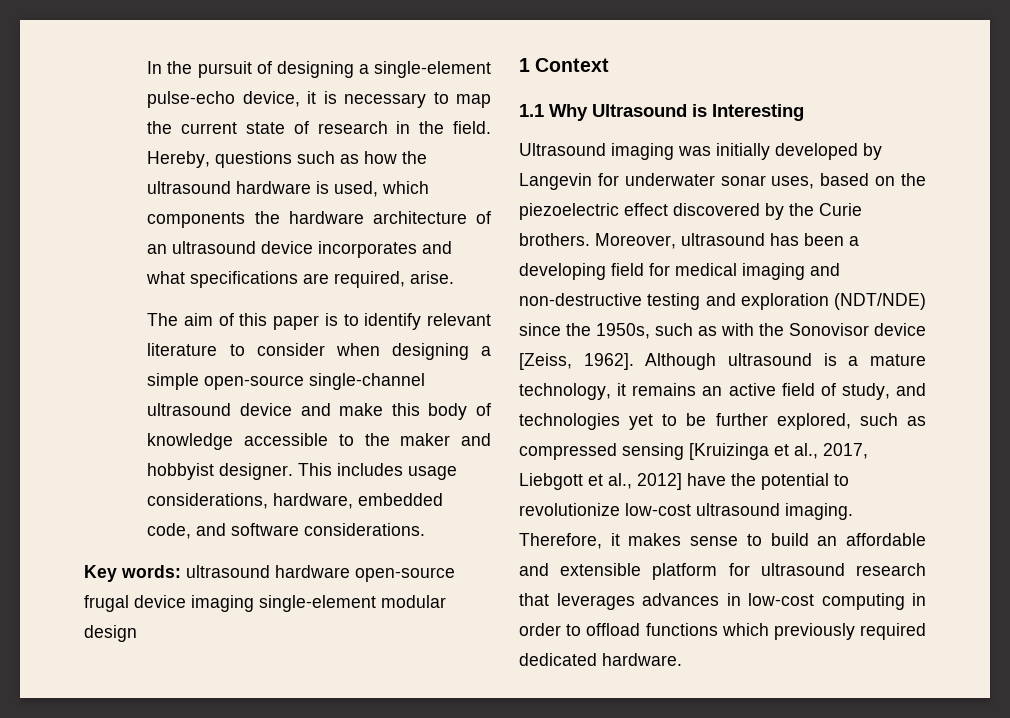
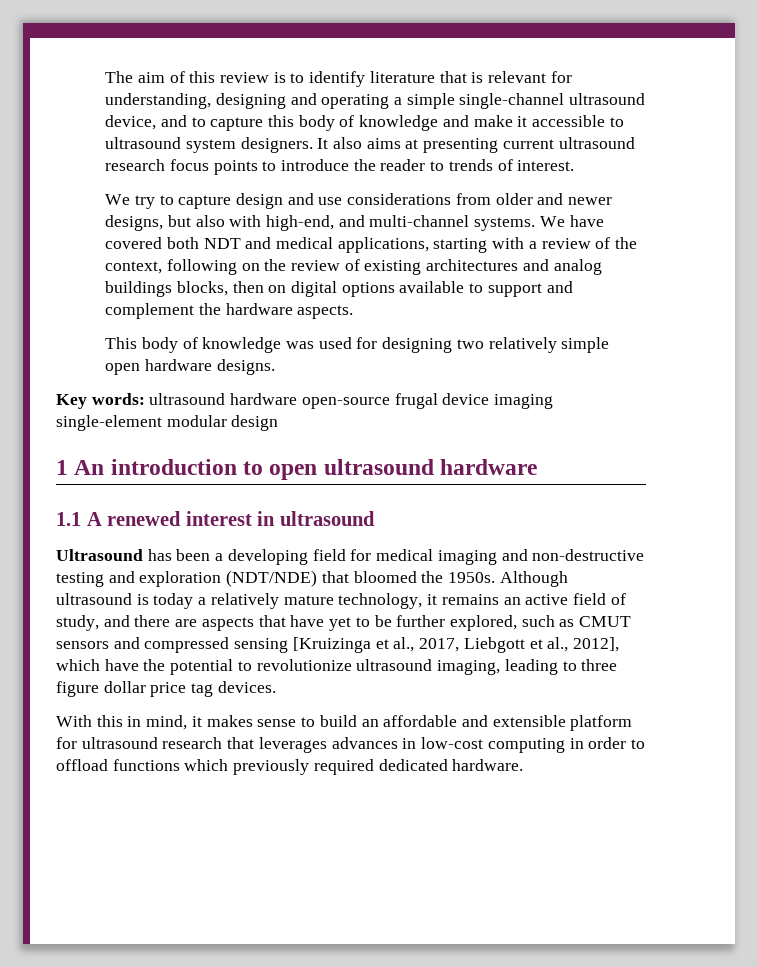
- In the pursuit of designing a single-element pulse-echo device, it is necessary to map the current state of research in the field. Hereby, questions such as how the ultrasound hardware is used, which components the hardware architecture of an ultrasound device incorporates and what specifications are required, arise.
- The aim of this paper is to identify relevant literature to consider when designing a simple open-source single-channel ultrasound device and make this body of knowledge accessible to the maker and hobbyist designer. This includes usage considerations, hardware, embedded code, and software considerations.
+ The aim of this review is to identify literature that is relevant for understanding, designing and operating a simple single-channel ultrasound device, and to capture this body of knowledge and make it accessible to ultrasound system designers. It also aims at presenting current ultrasound research focus points to introduce the reader to trends of interest.
+ We try to capture design and use considerations from older and newer designs, but also with high-end, and multi-channel systems. We have covered both NDT and medical applications, starting with a review of the context, following on the review of existing architectures and analog buildings blocks, then on digital options available to support and complement the hardware aspects.
+ This body of knowledge was used for designing two relatively simple open hardware designs.
- 1 Context
- 1.1 Why Ultrasound is Interesting
- Ultrasound imaging was initially developed by Langevin for underwater sonar uses, based on the piezoelectric effect discovered by the Curie brothers. Moreover, ultrasound has been a developing field for medical imaging and non-destructive testing and exploration (NDT/NDE) since the 1950s, such as with the Sonovisor device [Zeiss, 1962]. Although ultrasound is a mature technology, it remains an active field of study, and technologies yet to be further explored, such as compressed sensing [Kruizinga et al., 2017, Liebgott et al., 2012] have the potential to revolutionize low-cost ultrasound imaging. Therefore, it makes sense to build an affordable and extensible platform for ultrasound research that leverages advances in low-cost computing in order to offload functions which previously required dedicated hardware.
+ 1 An introduction to open ultrasound hardware
+ 1.1 A renewed interest in ultrasound
+ Ultrasound has been a developing field for medical imaging and non-destructive testing and exploration (NDT/NDE) that bloomed the 1950s. Although ultrasound is today a relatively mature technology, it remains an active field of study, and there are aspects that have yet to be further explored, such as CMUT sensors and compressed sensing [Kruizinga et al., 2017, Liebgott et al., 2012], which have the potential to revolutionize ultrasound imaging, leading to three figure dollar price tag devices.
+ With this in mind, it makes sense to build an affordable and extensible platform for ultrasound research that leverages advances in low-cost computing in order to offload functions which previously required dedicated hardware.

